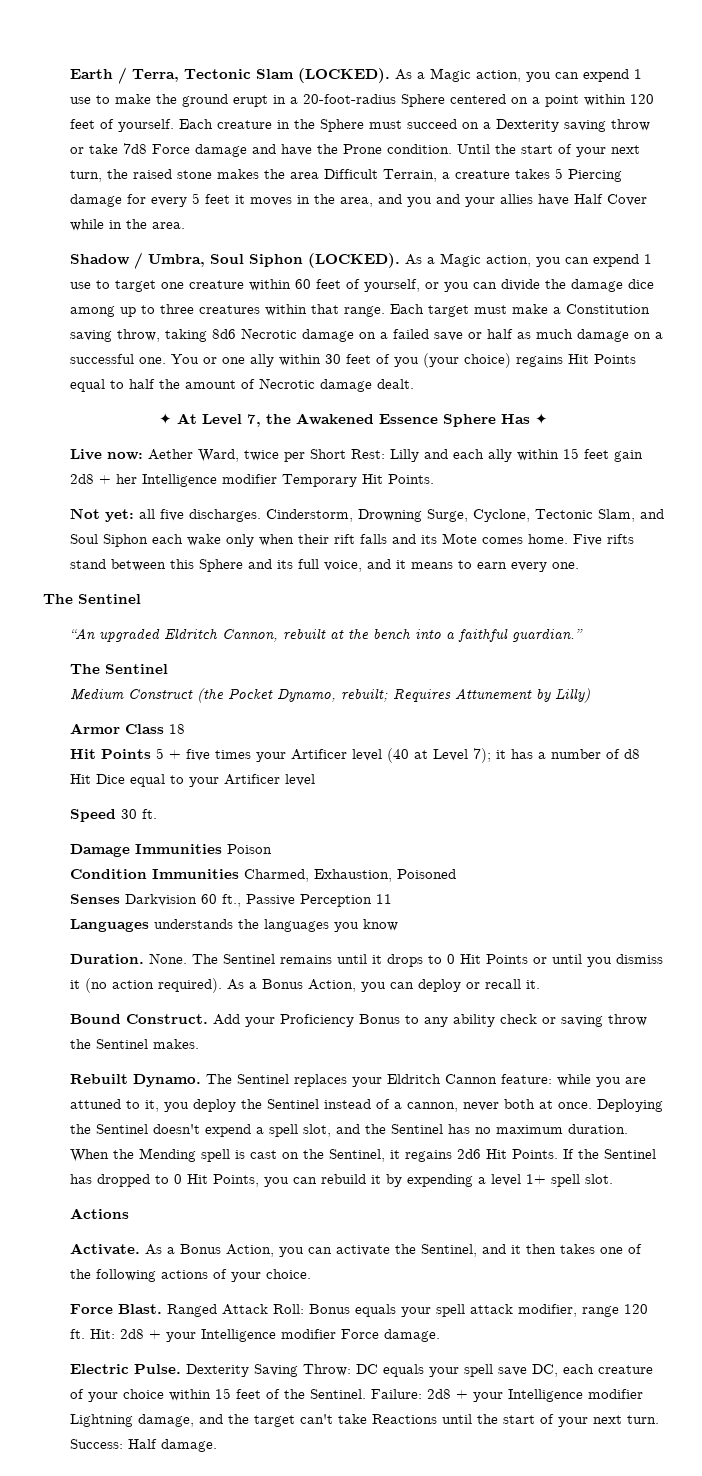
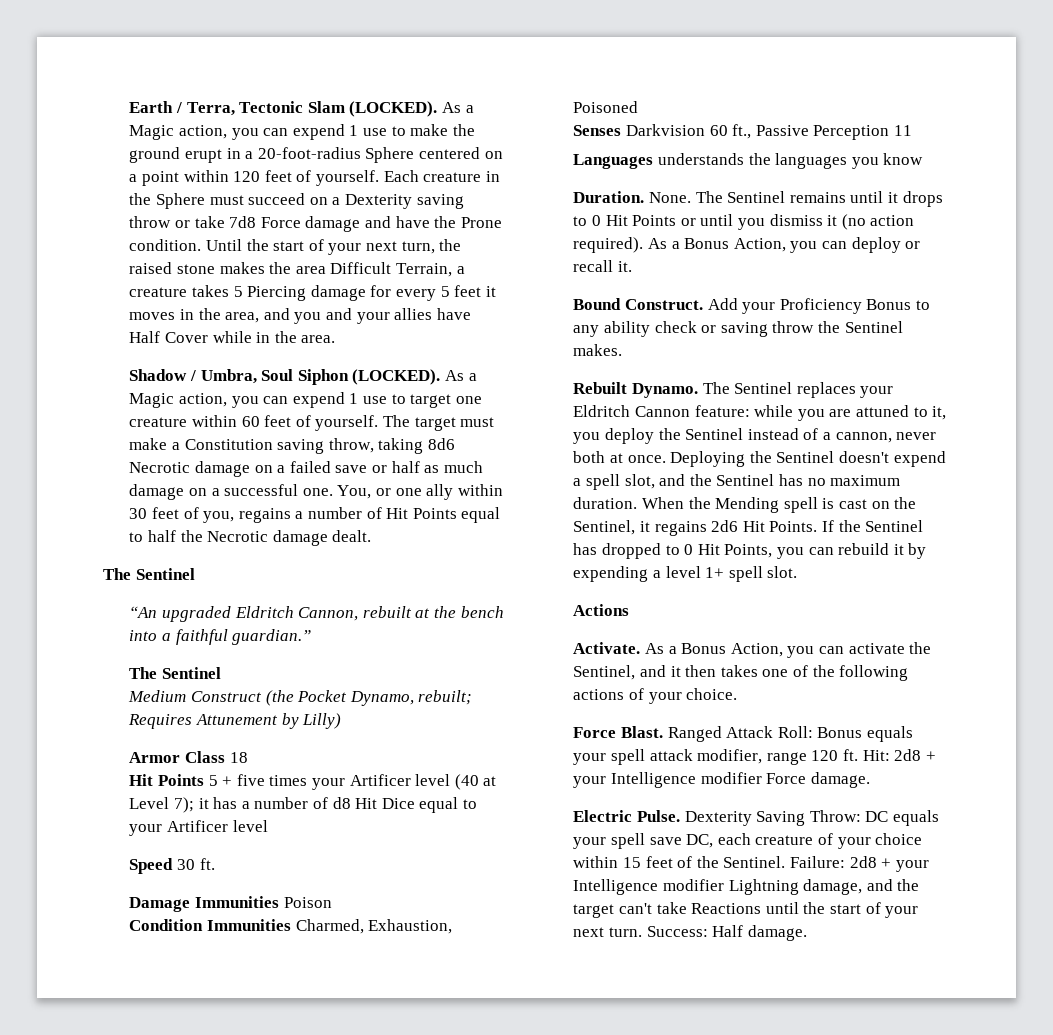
- As a Magic action, you can expend 1 use to target one creature within 60 feet of yourself, or you can divide the damage dice among up to three creatures within that range. Each target must make a Constitution saving throw, taking 8d6 Necrotic damage on a failed save or half as much damage on a successful one.
+ As a Magic action, you can expend 1 use to target one creature within 60 feet of yourself. The target must make a Constitution saving throw, taking 8d6 Necrotic damage on a failed save or half as much damage on a successful one.
- You or one ally within 30 feet of you (your choice) regains Hit Points equal to half the amount of Necrotic damage dealt.
+ You, or one ally within 30 feet of you, regains a number of Hit Points equal to half the Necrotic damage dealt.
- ✦ At Level 7, the Awakened Essence Sphere Has ✦
- Live now: Aether Ward, twice per Short Rest: Lilly and each ally within 15 feet gain 2d8 + her Intelligence modifier Temporary Hit Points.
- Not yet: all five discharges. Cinderstorm, Drowning Surge, Cyclone, Tectonic Slam, and Soul Siphon each wake only when their rift falls and its Mote comes home. Five rifts stand between this Sphere and its full voice, and it means to earn every one.

